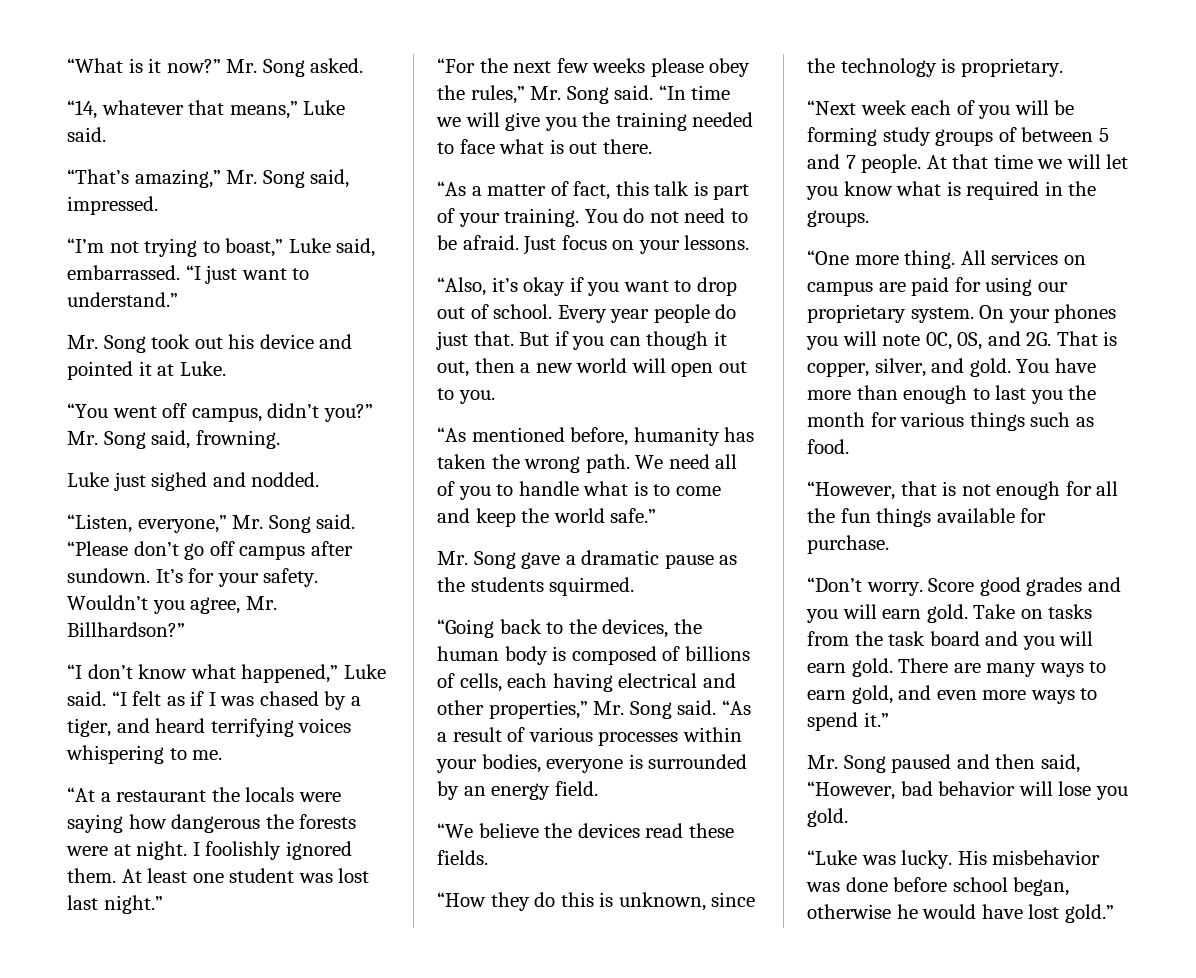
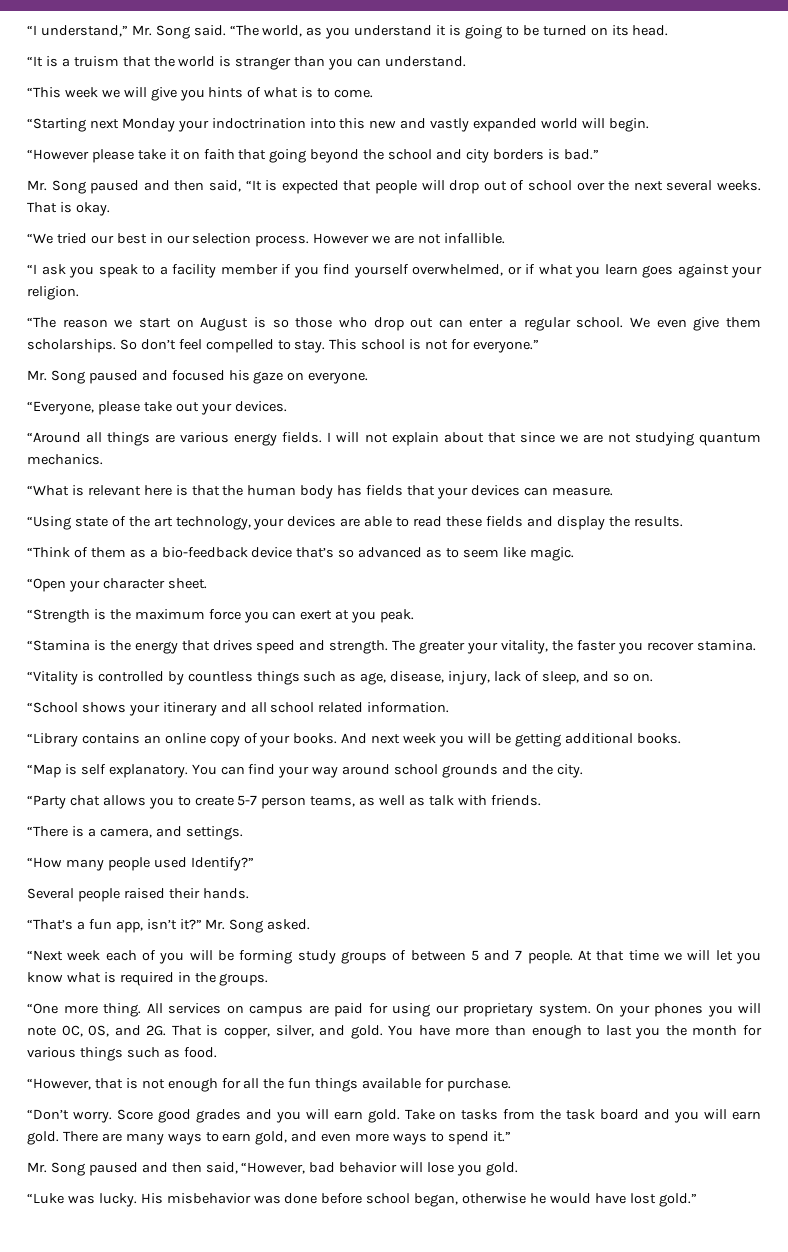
- “What is it now?” Mr. Song asked.
- “14, whatever that means,” Luke said.
- “That’s amazing,” Mr. Song said, impressed.
- “I’m not trying to boast,” Luke said, embarrassed. “I just want to understand.”
- Mr. Song took out his device and pointed it at Luke.
- “You went off campus, didn’t you?” Mr. Song said, frowning.
- Luke just sighed and nodded.
- “Listen, everyone,” Mr. Song said. “Please don’t go off campus after sundown. It’s for your safety. Wouldn’t you agree, Mr. Billhardson?”
- “I don’t know what happened,” Luke said. “I felt as if I was chased by a tiger, and heard terrifying voices whispering to me.
- “At a restaurant the locals were saying how dangerous the forests were at night. I foolishly ignored them. At least one student was lost last night.”
- “For the next few weeks please obey the rules,” Mr. Song said. “In time we will give you the training needed to face what is out there.
- “As a matter of fact, this talk is part of your training. You do not need to be afraid. Just focus on your lessons.
- “Also, it’s okay if you want to drop out of school. Every year people do just that. But if you can though it out, then a new world will open out to you.
- “As mentioned before, humanity has taken the wrong path. We need all of you to handle what is to come and keep the world safe.”
- Mr. Song gave a dramatic pause as the students squirmed.
- “Going back to the devices, the human body is composed of billions of cells, each having electrical and other properties,” Mr. Song said. “As a result of various processes within your bodies, everyone is surrounded by an energy field.
- “We believe the devices read these fields.
- “How they do this is unknown, since the technology is proprietary.
+ “I understand,” Mr. Song said. “The world, as you understand it is going to be turned on its head.
+ “It is a truism that the world is stranger than you can understand.
+ “This week we will give you hints of what is to come.
+ “Starting next Monday your indoctrination into this new and vastly expanded world will begin.
+ “However please take it on faith that going beyond the school and city borders is bad.”
+ Mr. Song paused and then said, “It is expected that people will drop out of school over the next several weeks. That is okay.
+ “We tried our best in our selection process. However we are not infallible.
+ “I ask you speak to a facility member if you find yourself overwhelmed, or if what you learn goes against your religion.
+ “The reason we start on August is so those who drop out can enter a regular school. We even give them scholarships. So don’t feel compelled to stay. This school is not for everyone.”
+ Mr. Song paused and focused his gaze on everyone.
+ “Everyone, please take out your devices.
+ “Around all things are various energy fields. I will not explain about that since we are not studying quantum mechanics.
+ “What is relevant here is that the human body has fields that your devices can measure.
+ “Using state of the art technology, your devices are able to read these fields and display the results.
+ “Think of them as a bio-feedback device that’s so advanced as to seem like magic.
+ “Open your character sheet.
+ “Strength is the maximum force you can exert at you peak.
+ “Stamina is the energy that drives speed and strength. The greater your vitality, the faster you recover stamina.
+ “Vitality is controlled by countless things such as age, disease, injury, lack of sleep, and so on.
+ “School shows your itinerary and all school related information.
+ “Library contains an online copy of your books. And next week you will be getting additional books.
+ “Map is self explanatory. You can find your way around school grounds and the city.
+ “Party chat allows you to create 5-7 person teams, as well as talk with friends.
+ “There is a camera, and settings.
+ “How many people used Identify?”
+ Several people raised their hands.
+ “That’s a fun app, isn’t it?” Mr. Song asked.

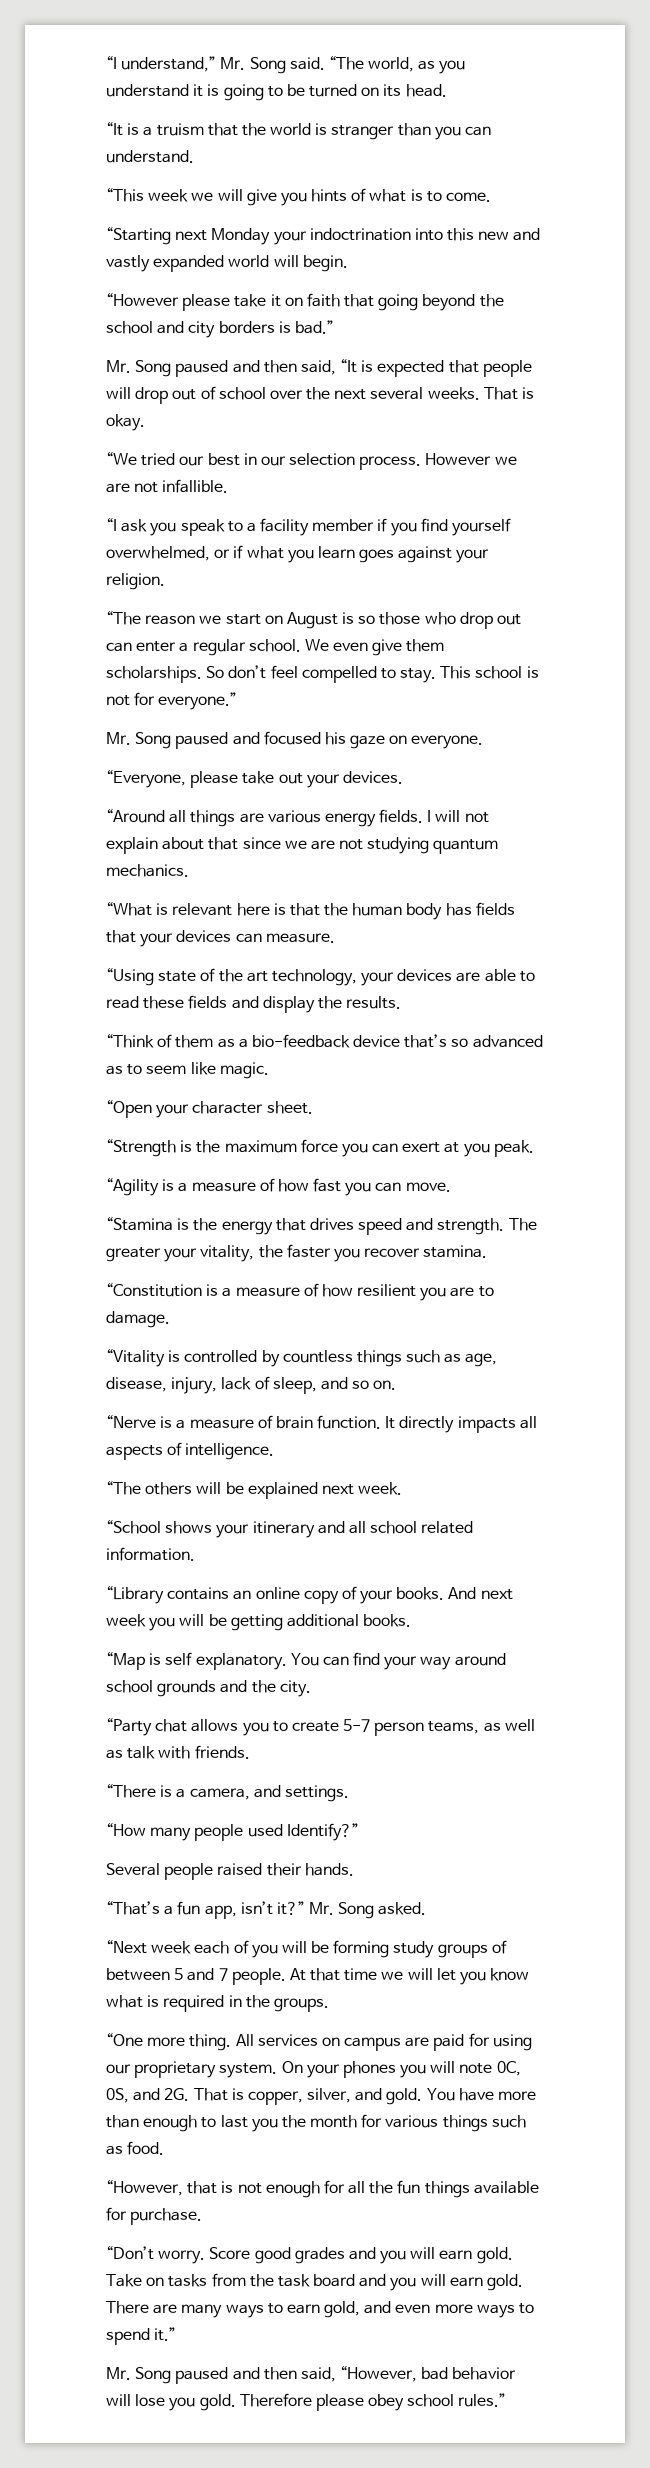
+ “Agility is a measure of how fast you can move.
+ “Constitution is a measure of how resilient you are to damage.
+ “Nerve is a measure of brain function. It directly impacts all aspects of intelligence.
+ “The others will be explained next week.
- Mr. Song paused and then said, “However, bad behavior will lose you gold.
- “Luke was lucky. His misbehavior was done before school began, otherwise he would have lost gold.”
+ Mr. Song paused and then said, “However, bad behavior will lose you gold. Therefore please obey school rules.”

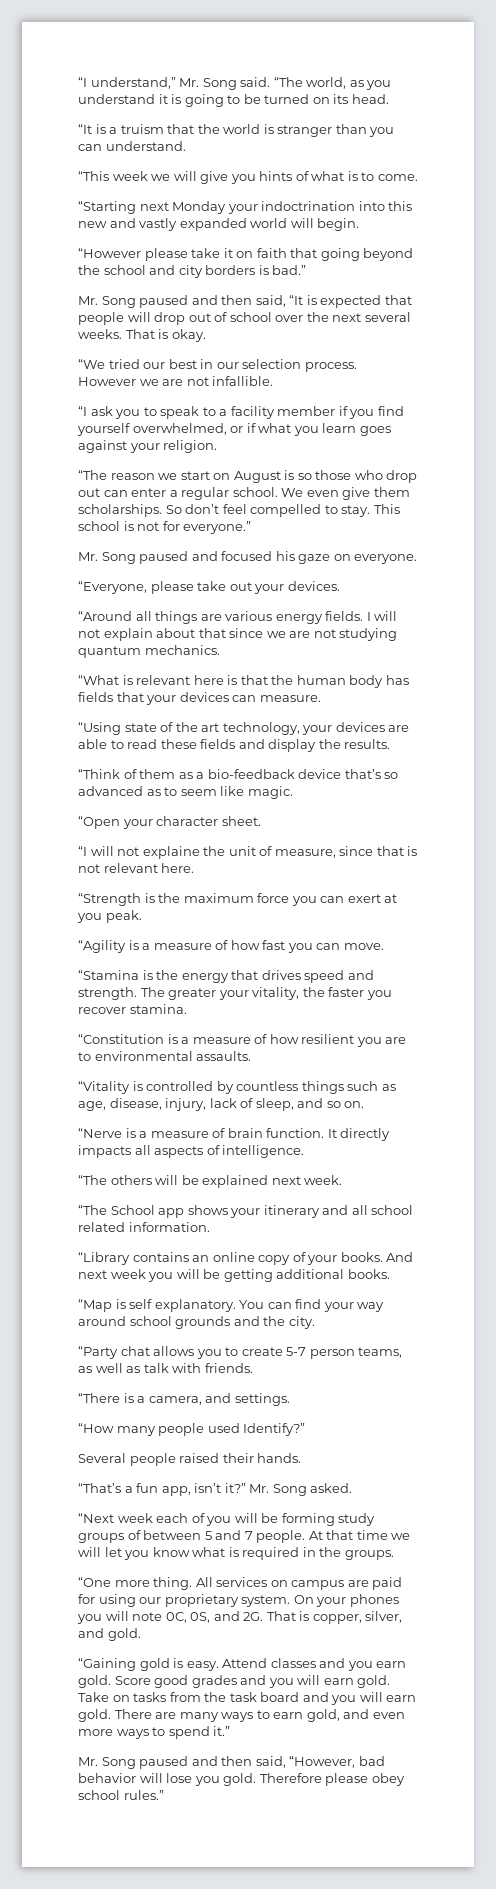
- “I ask you speak to a facility member if you find yourself overwhelmed, or if what you learn goes against your religion.
+ “I ask you to speak to a facility member if you find yourself overwhelmed, or if what you learn goes against your religion.
+ “I will not explaine the unit of measure, since that is not relevant here.
- “Constitution is a measure of how resilient you are to damage.
+ “Constitution is a measure of how resilient you are to environmental assaults.
- “School shows your itinerary and all school related information.
+ “The School app shows your itinerary and all school related information.
- That is copper, silver, and gold. You have more than enough to last you the month for various things such as food.
- “However, that is not enough for all the fun things available for purchase.
- “Don’t worry.
+ That is copper, silver, and gold.
+ “Gaining gold is easy. Attend classes and you earn gold.

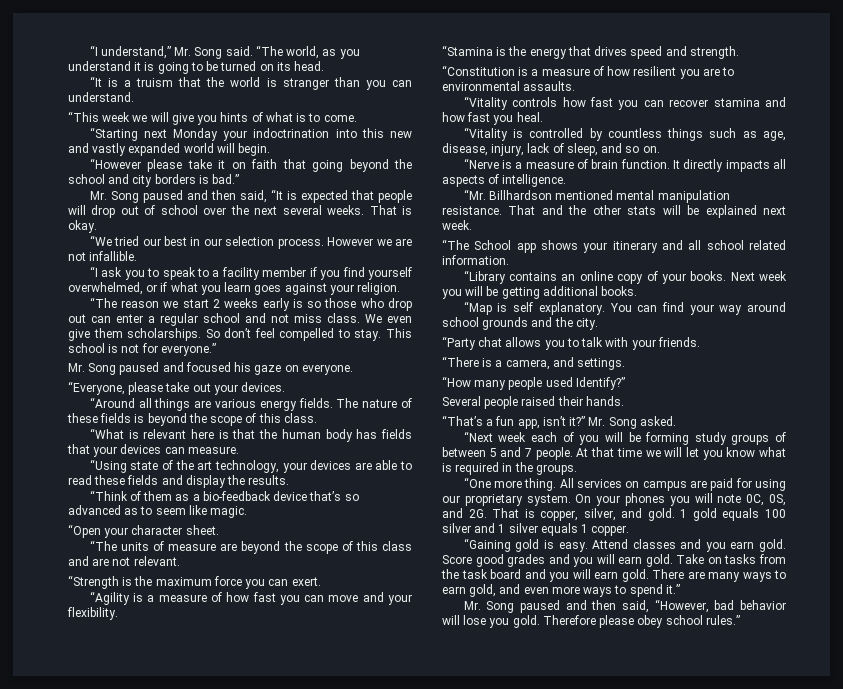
- “The reason we start on August is so those who drop out can enter a regular school.
+ “The reason we start 2 weeks early is so those who drop out can enter a regular school and not miss class.
- I will not explain about that since we are not studying quantum mechanics.
+ The nature of these fields is beyond the scope of this class.
- “I will not explaine the unit of measure, since that is not relevant here.
+ “The units of measure are beyond the scope of this class and are not relevant.
- “Strength is the maximum force you can exert at you peak.
+ “Strength is the maximum force you can exert.
- “Agility is a measure of how fast you can move.
+ “Agility is a measure of how fast you can move and your flexibility.
- The greater your vitality, the faster you recover stamina.
+ “Vitality controls how fast you can recover stamina and how fast you heal.
- “The others will be explained next week.
+ “Mr. Billhardson mentioned mental manipulation resistance. That and the other stats will be explained next week.
- And next week you will be getting additional books.
+ Next week you will be getting additional books.
- “Party chat allows you to create 5-7 person teams, as well as talk with friends.
+ “Party chat allows you to talk with your friends.
+ 1 gold equals 100 silver and 1 silver equals 1 copper.

